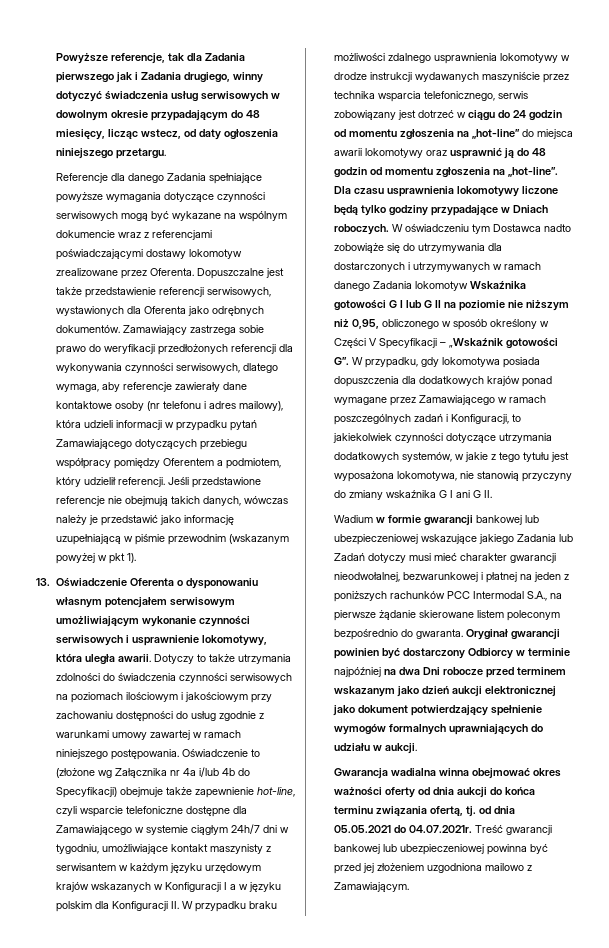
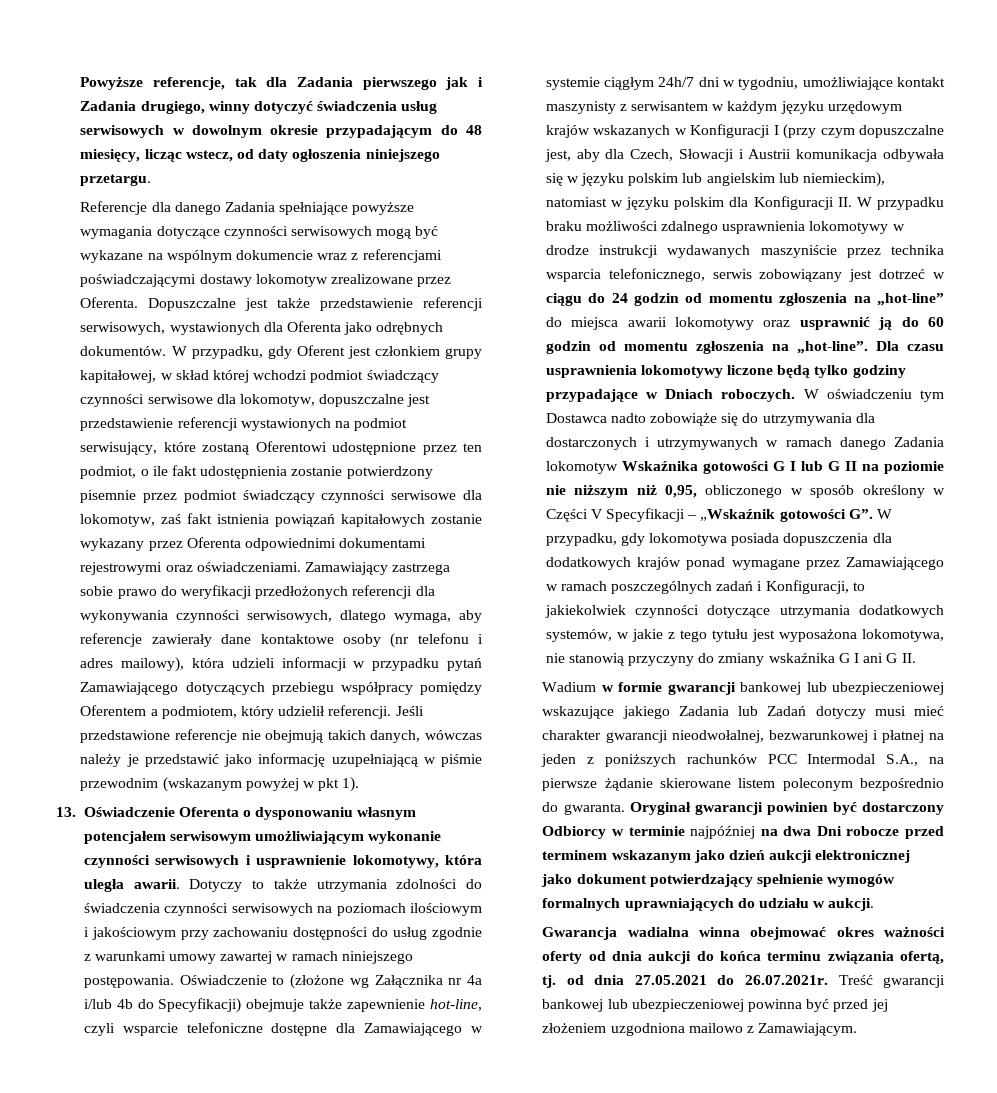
+ W przypadku, gdy Oferent jest członkiem grupy kapitałowej, w skład której wchodzi podmiot świadczący czynności serwisowe dla lokomotyw, dopuszczalne jest przedstawienie referencji wystawionych na podmiot serwisujący, które zostaną Oferentowi udostępnione przez ten podmiot, o ile fakt udostępnienia zostanie potwierdzony pisemnie przez podmiot świadczący czynności serwisowe dla lokomotyw, zaś fakt istnienia powiązań kapitałowych zostanie wykazany przez Oferenta odpowiednimi dokumentami rejestrowymi oraz oświadczeniami.
- Oświadczenie to (złożone wg Załącznika nr 4a i/lub 4b do Specyfikacji) obejmuje także zapewnienie hot-line, czyli wsparcie telefoniczne dostępne dla Zamawiającego w systemie ciągłym 24h/7 dni w tygodniu, umożliwiające kontakt maszynisty z serwisantem w każdym języku urzędowym krajów wskazanych w Konfiguracji I a w języku polskim dla Konfiguracji II. W przypadku braku możliwości zdalnego usprawnienia lokomotywy w drodze instrukcji wydawanych maszyniście przez technika wsparcia telefonicznego, serwis zobowiązany jest dotrzeć w ciągu do 24 godzin od momentu zgłoszenia na „hot-line” do miejsca awarii lokomotywy oraz usprawnić ją do 48 godzin od momentu zgłoszenia na „hot-line”.
+ Oświadczenie to (złożone wg Załącznika nr 4a i/lub 4b do Specyfikacji) obejmuje także zapewnienie hot-line, czyli wsparcie telefoniczne dostępne dla Zamawiającego w systemie ciągłym 24h/7 dni w tygodniu, umożliwiające kontakt maszynisty z serwisantem w każdym języku urzędowym krajów wskazanych w Konfiguracji I (przy czym dopuszczalne jest, aby dla Czech, Słowacji i Austrii komunikacja odbywała się w języku polskim lub angielskim lub niemieckim), natomiast w języku polskim dla Konfiguracji II. W przypadku braku możliwości zdalnego usprawnienia lokomotywy w drodze instrukcji wydawanych maszyniście przez technika wsparcia telefonicznego, serwis zobowiązany jest dotrzeć w ciągu do 24 godzin od momentu zgłoszenia na „hot-line” do miejsca awarii lokomotywy oraz usprawnić ją do 60 godzin od momentu zgłoszenia na „hot-line”.
- Gwarancja wadialna winna obejmować okres ważności oferty od dnia aukcji do końca terminu związania ofertą, tj. od dnia 05.05.2021 do 04.07.2021r. Treść gwarancji bankowej lub ubezpieczeniowej powinna być przed jej złożeniem uzgodniona mailowo z Zamawiającym.
+ Gwarancja wadialna winna obejmować okres ważności oferty od dnia aukcji do końca terminu związania ofertą, tj. od dnia 27.05.2021 do 26.07.2021r. Treść gwarancji bankowej lub ubezpieczeniowej powinna być przed jej złożeniem uzgodniona mailowo z Zamawiającym.

